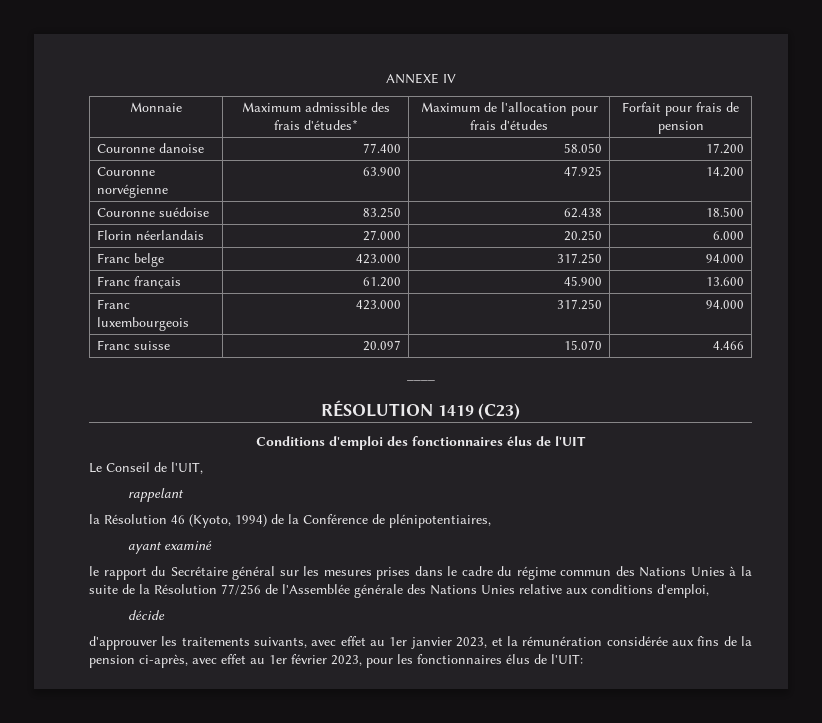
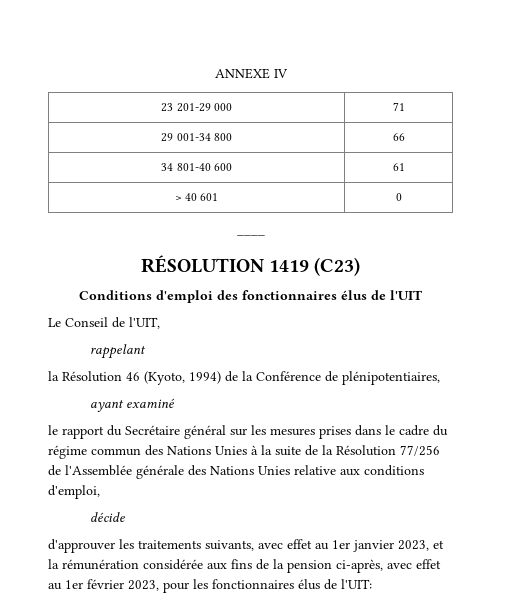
- Monnaie | Maximum admissible des frais d'études* | Maximum de l'allocation pour frais d'études | Forfait pour frais de pension
- Couronne danoise | 77.400 | 58.050 | 17.200
- Couronne norvégienne | 63.900 | 47.925 | 14.200
- Couronne suédoise | 83.250 | 62.438 | 18.500
- Florin néerlandais | 27.000 | 20.250 | 6.000
- Franc belge | 423.000 | 317.250 | 94.000
- Franc français | 61.200 | 45.900 | 13.600
- Franc luxembourgeois | 423.000 | 317.250 | 94.000
- Franc suisse | 20.097 | 15.070 | 4.466
+ 23 201-29 000 | 71
+ 29 001-34 800 | 66
+ 34 801-40 600 | 61
+ > 40 601 | 0

